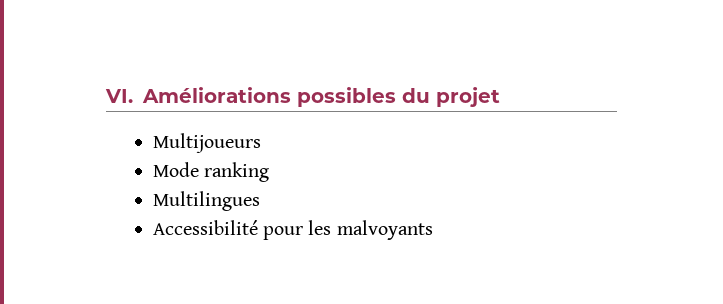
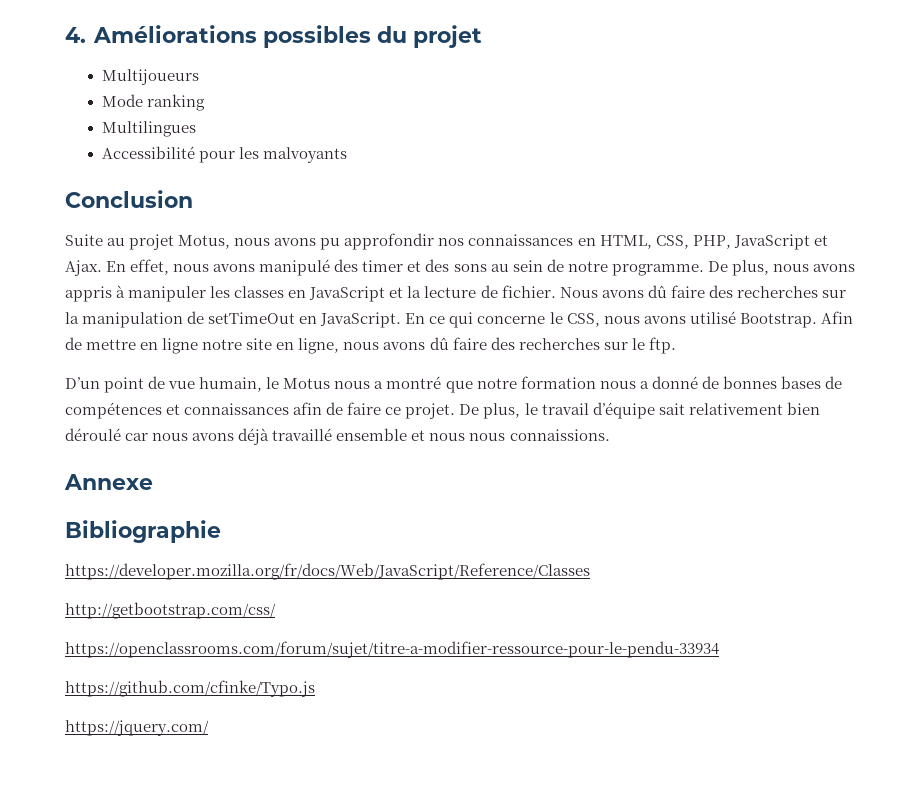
- VI. Améliorations possibles du projet
+ 4. Améliorations possibles du projet
+ Conclusion
+ Suite au projet Motus, nous avons pu approfondir nos connaissances en HTML, CSS, PHP, JavaScript et Ajax. En effet, nous avons manipulé des timer et des sons au sein de notre programme. De plus, nous avons appris à manipuler les classes en JavaScript et la lecture de fichier. Nous avons dû faire des recherches sur la manipulation de setTimeOut en JavaScript. En ce qui concerne le CSS, nous avons utilisé Bootstrap. Afin de mettre en ligne notre site en ligne, nous avons dû faire des recherches sur le ftp.
+ D’un point de vue humain, le Motus nous a montré que notre formation nous a donné de bonnes bases de compétences et connaissances afin de faire ce projet. De plus, le travail d’équipe sait relativement bien déroulé car nous avons déjà travaillé ensemble et nous nous connaissions.
+ Annexe
+ Bibliographie
+ https://developer.mozilla.org/fr/docs/Web/JavaScript/Reference/Classes
+ http://getbootstrap.com/css/
+ https://openclassrooms.com/forum/sujet/titre-a-modifier-ressource-pour-le-pendu-33934
+ https://github.com/cfinke/Typo.js
+ https://jquery.com/

